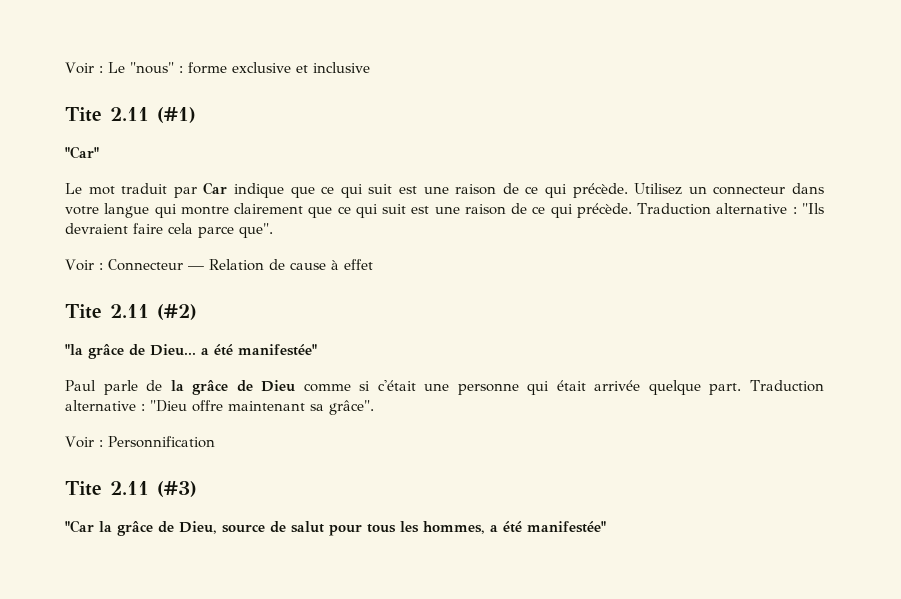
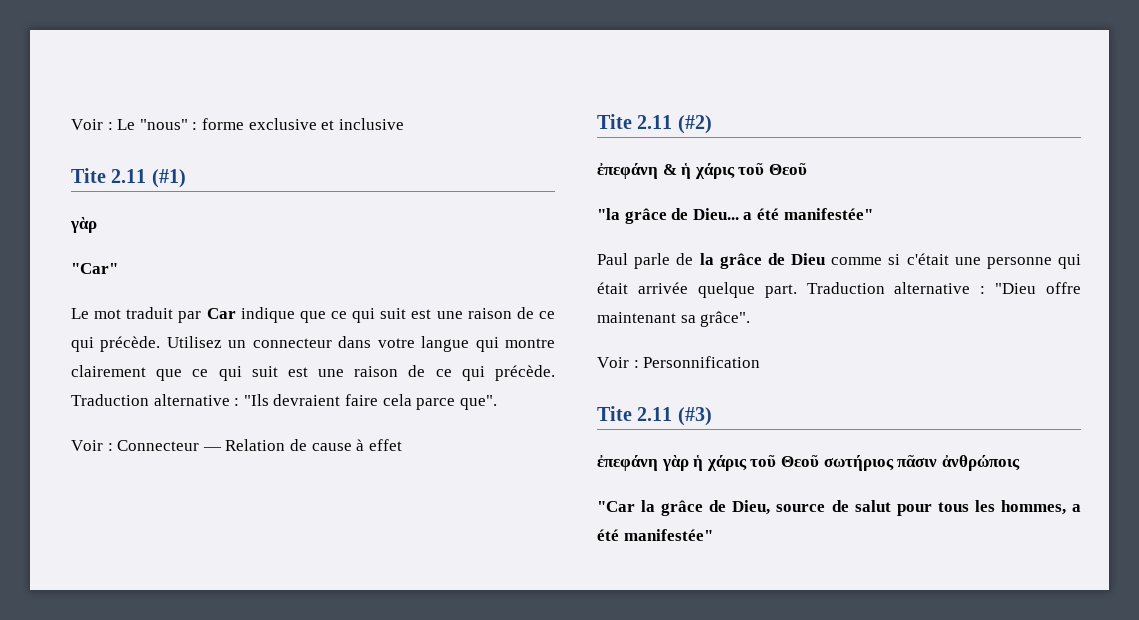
  Tite 2.11 (#1)
+ γὰρ
+ ἐπεφάνη & ἡ χάρις τοῦ Θεοῦ
+ ἐπεφάνη γὰρ ἡ χάρις τοῦ Θεοῦ σωτήριος πᾶσιν ἀνθρώποις

